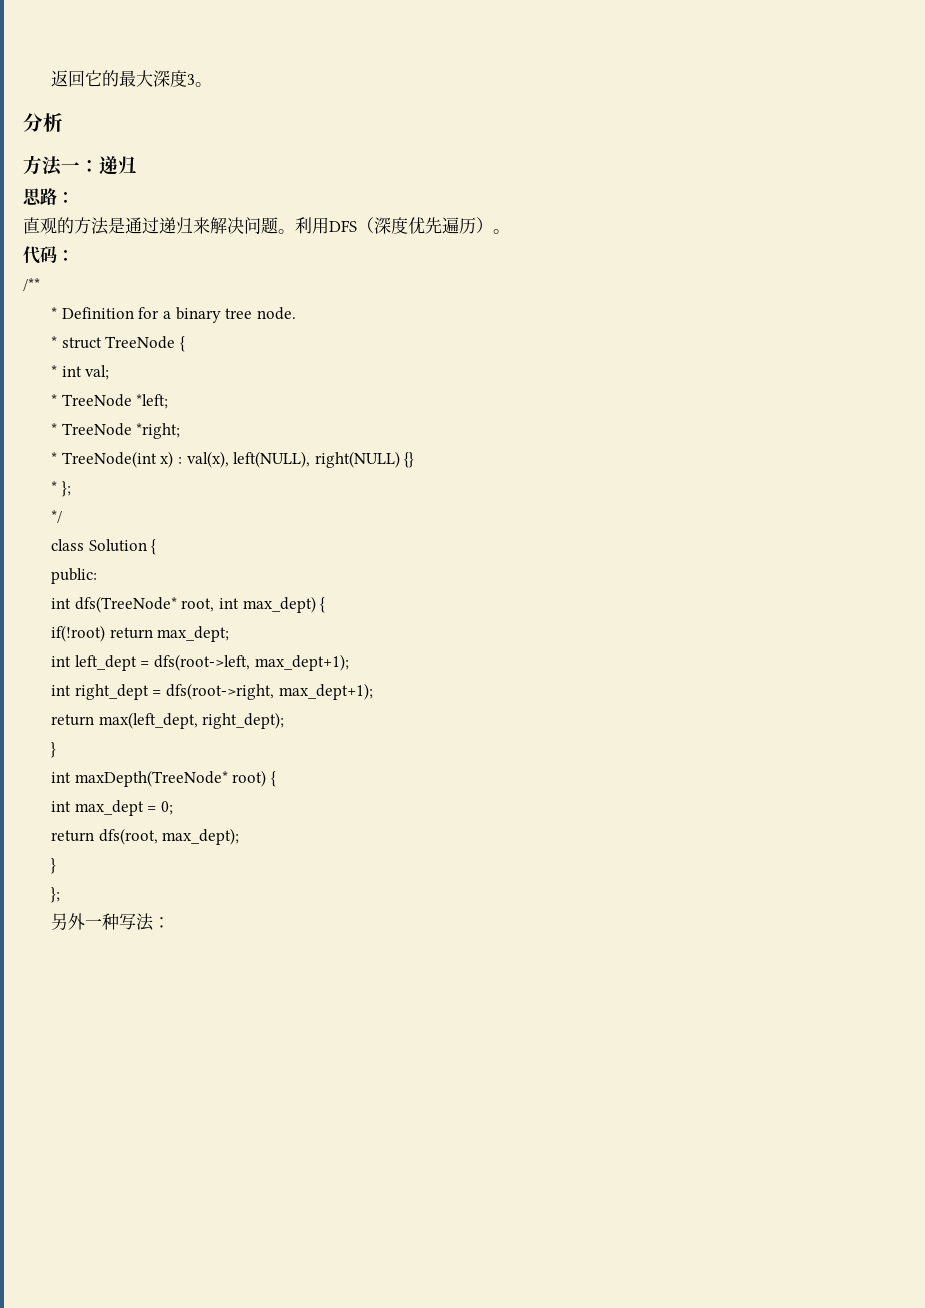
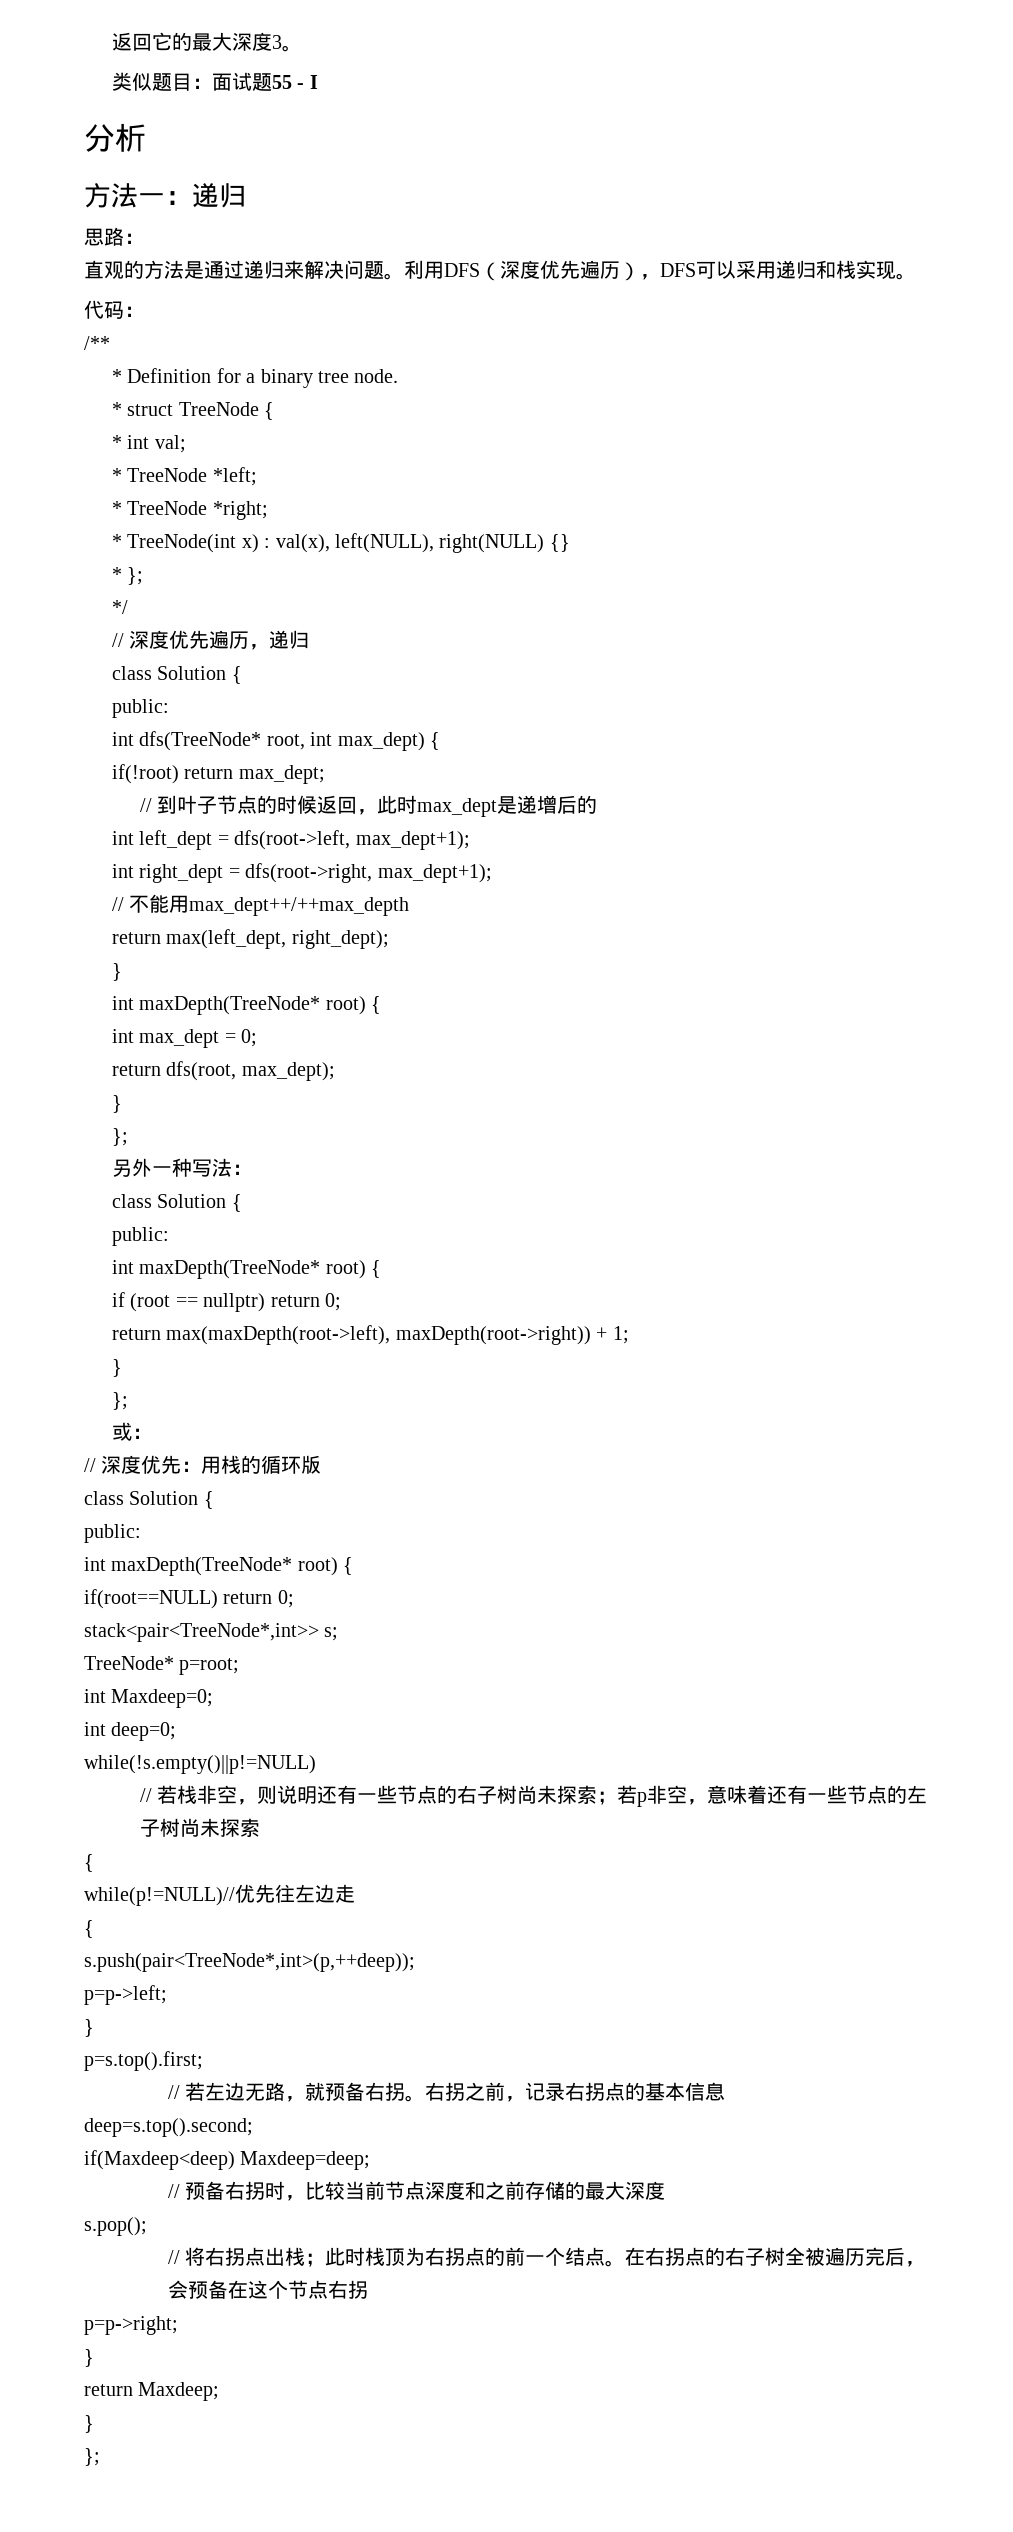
+ 类似题目：面试题55 - I
- 利用DFS（深度优先遍历）。
+ 利用DFS（深度优先遍历），DFS可以采用递归和栈实现。
+ // 深度优先遍历，递归
+ // 到叶子节点的时候返回，此时max_dept是递增后的
+ // 不能用max_dept++/++max_depth
  另外一种写法：
+ class Solution {
+ public:
+ int maxDepth(TreeNode* root) {
+ if (root == nullptr) return 0;
+ return max(maxDepth(root->left), maxDepth(root->right)) + 1;
+ }
+ };
+ 或：
+ // 深度优先：用栈的循环版
+ class Solution {
+ public:
+ int maxDepth(TreeNode* root) {
+ if(root==NULL) return 0;
+ stack<pair<TreeNode*,int>> s;
+ TreeNode* p=root;
+ int Maxdeep=0;
+ int deep=0;
+ while(!s.empty()||p!=NULL)
+ // 若栈非空，则说明还有一些节点的右子树尚未探索；若p非空，意味着还有一些节点的左子树尚未探索
+ {
+ while(p!=NULL)//优先往左边走
+ {
+ s.push(pair<TreeNode*,int>(p,++deep));
+ p=p->left;
+ }
+ p=s.top().first;
+ // 若左边无路，就预备右拐。右拐之前，记录右拐点的基本信息
+ deep=s.top().second;
+ if(Maxdeep<deep) Maxdeep=deep;
+ // 预备右拐时，比较当前节点深度和之前存储的最大深度
+ s.pop();
+ // 将右拐点出栈；此时栈顶为右拐点的前一个结点。在右拐点的右子树全被遍历完后，会预备在这个节点右拐
+ p=p->right;
+ }
+ return Maxdeep;
+ }
+ };

